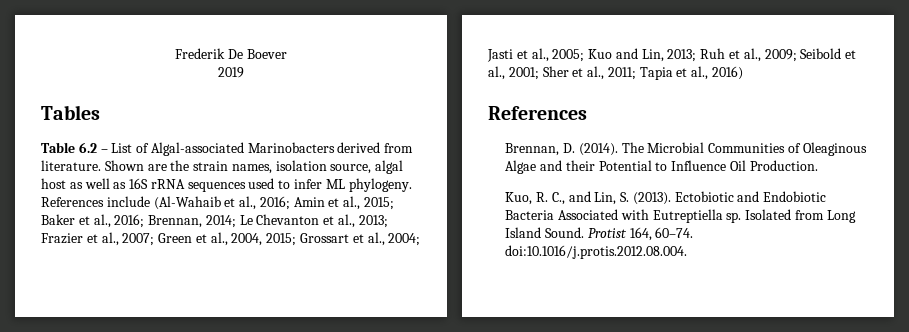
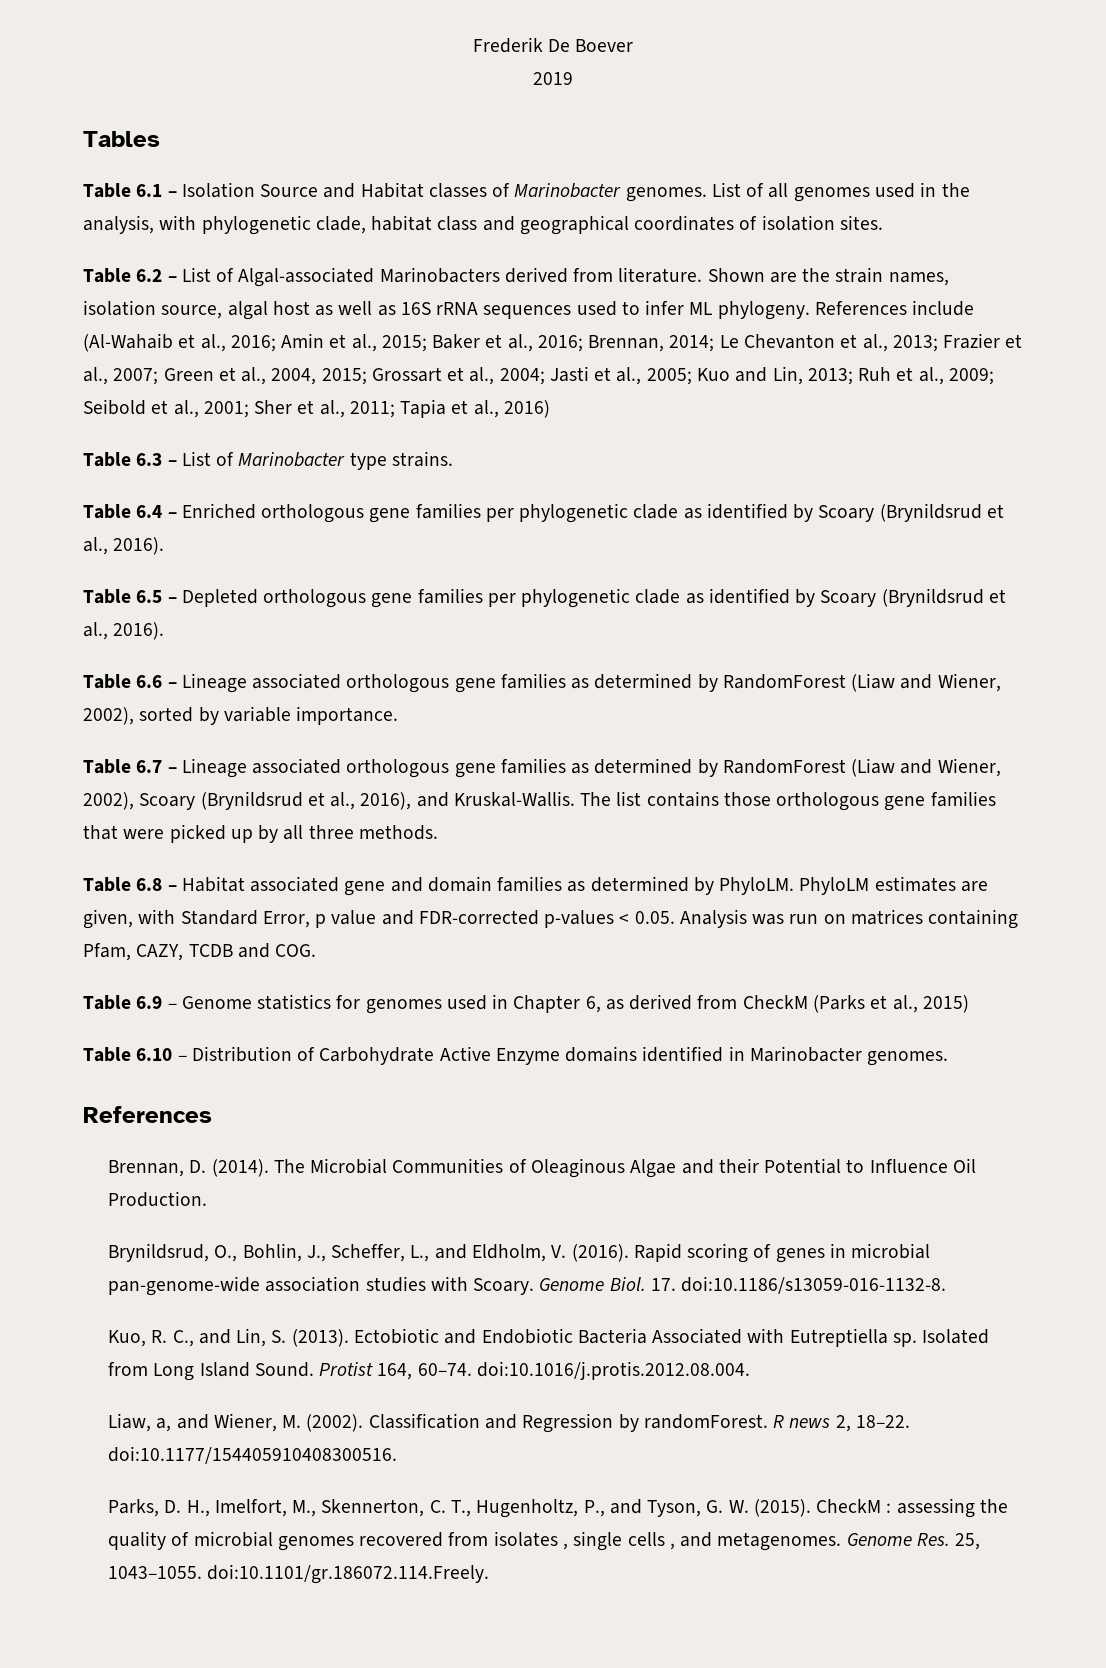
+ Table 6.1 – Isolation Source and Habitat classes of Marinobacter genomes. List of all genomes used in the analysis, with phylogenetic clade, habitat class and geographical coordinates of isolation sites.
+ Table 6.3 – List of Marinobacter type strains.
+ Table 6.4 – Enriched orthologous gene families per phylogenetic clade as identified by Scoary (Brynildsrud et al., 2016).
+ Table 6.5 – Depleted orthologous gene families per phylogenetic clade as identified by Scoary (Brynildsrud et al., 2016).
+ Table 6.6 – Lineage associated orthologous gene families as determined by RandomForest (Liaw and Wiener, 2002), sorted by variable importance.
+ Table 6.7 – Lineage associated orthologous gene families as determined by RandomForest (Liaw and Wiener, 2002), Scoary (Brynildsrud et al., 2016), and Kruskal-Wallis. The list contains those orthologous gene families that were picked up by all three methods.
+ Table 6.8 – Habitat associated gene and domain families as determined by PhyloLM. PhyloLM estimates are given, with Standard Error, p value and FDR-corrected p-values < 0.05. Analysis was run on matrices containing Pfam, CAZY, TCDB and COG.
+ Table 6.9 – Genome statistics for genomes used in Chapter 6, as derived from CheckM (Parks et al., 2015)
+ Table 6.10 – Distribution of Carbohydrate Active Enzyme domains identified in Marinobacter genomes.
+ Brynildsrud, O., Bohlin, J., Scheffer, L., and Eldholm, V. (2016). Rapid scoring of genes in microbial pan-genome-wide association studies with Scoary. Genome Biol. 17. doi:10.1186/s13059-016-1132-8.
+ Liaw, a, and Wiener, M. (2002). Classification and Regression by randomForest. R news 2, 18–22. doi:10.1177/154405910408300516.
+ Parks, D. H., Imelfort, M., Skennerton, C. T., Hugenholtz, P., and Tyson, G. W. (2015). CheckM : assessing the quality of microbial genomes recovered from isolates , single cells , and metagenomes. Genome Res. 25, 1043–1055. doi:10.1101/gr.186072.114.Freely.

